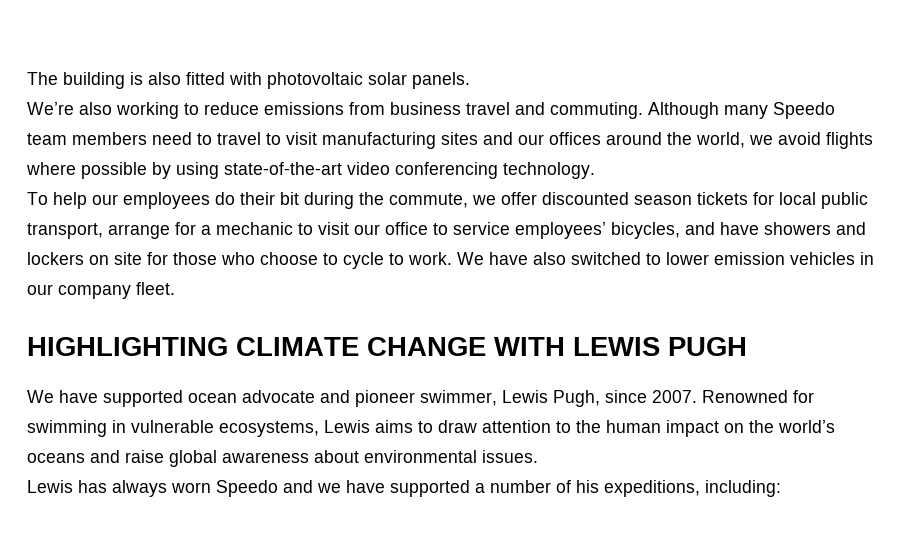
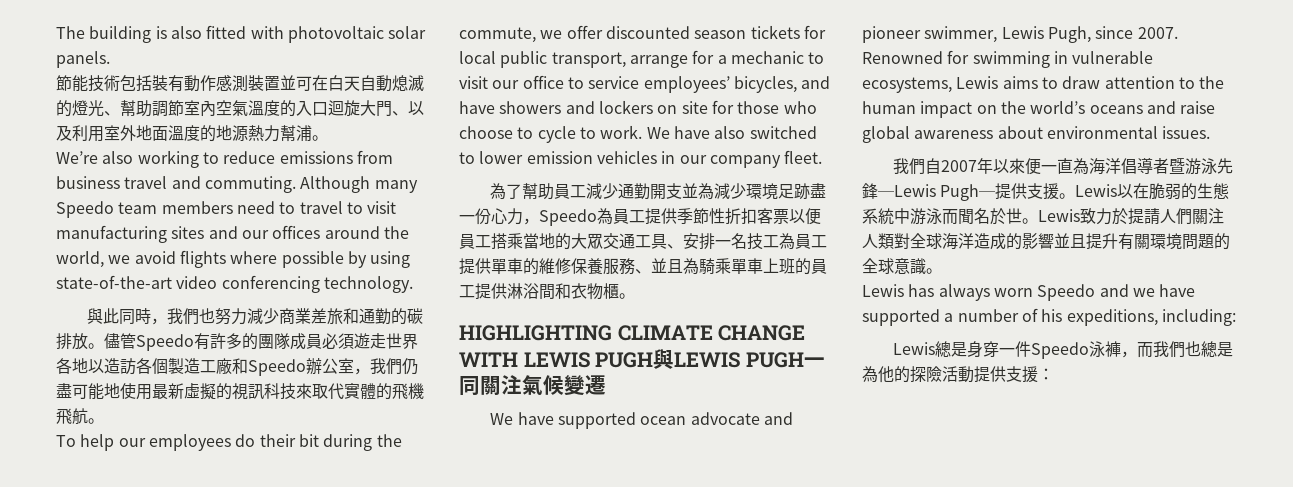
+ 節能技術包括裝有動作感測裝置並可在白天自動熄滅的燈光、幫助調節室內空氣溫度的入口迴旋大門、以及利用室外地面溫度的地源熱力幫浦。
+ 與此同時，我們也努力減少商業差旅和通勤的碳排放。儘管Speedo有許多的團隊成員必須遊走世界各地以造訪各個製造工廠和Speedo辦公室，我們仍盡可能地使用最新虛擬的視訊科技來取代實體的飛機飛航。
+ 為了幫助員工減少通勤開支並為減少環境足跡盡一份心力，Speedo為員工提供季節性折扣客票以便員工搭乘當地的大眾交通工具、安排一名技工為員工提供單車的維修保養服務、並且為騎乘單車上班的員工提供淋浴間和衣物櫃。
- HIGHLIGHTING CLIMATE CHANGE WITH LEWIS PUGH
+ HIGHLIGHTING CLIMATE CHANGE WITH LEWIS PUGH與LEWIS PUGH一同關注氣候變遷
+ 我們自2007年以來便一直為海洋倡導者暨游泳先鋒─Lewis Pugh─提供支援。Lewis以在脆弱的生態系統中游泳而聞名於世。Lewis致力於提請人們關注人類對全球海洋造成的影響並且提升有關環境問題的全球意識。
+ Lewis總是身穿一件Speedo泳褲，而我們也總是為他的探險活動提供支援：

